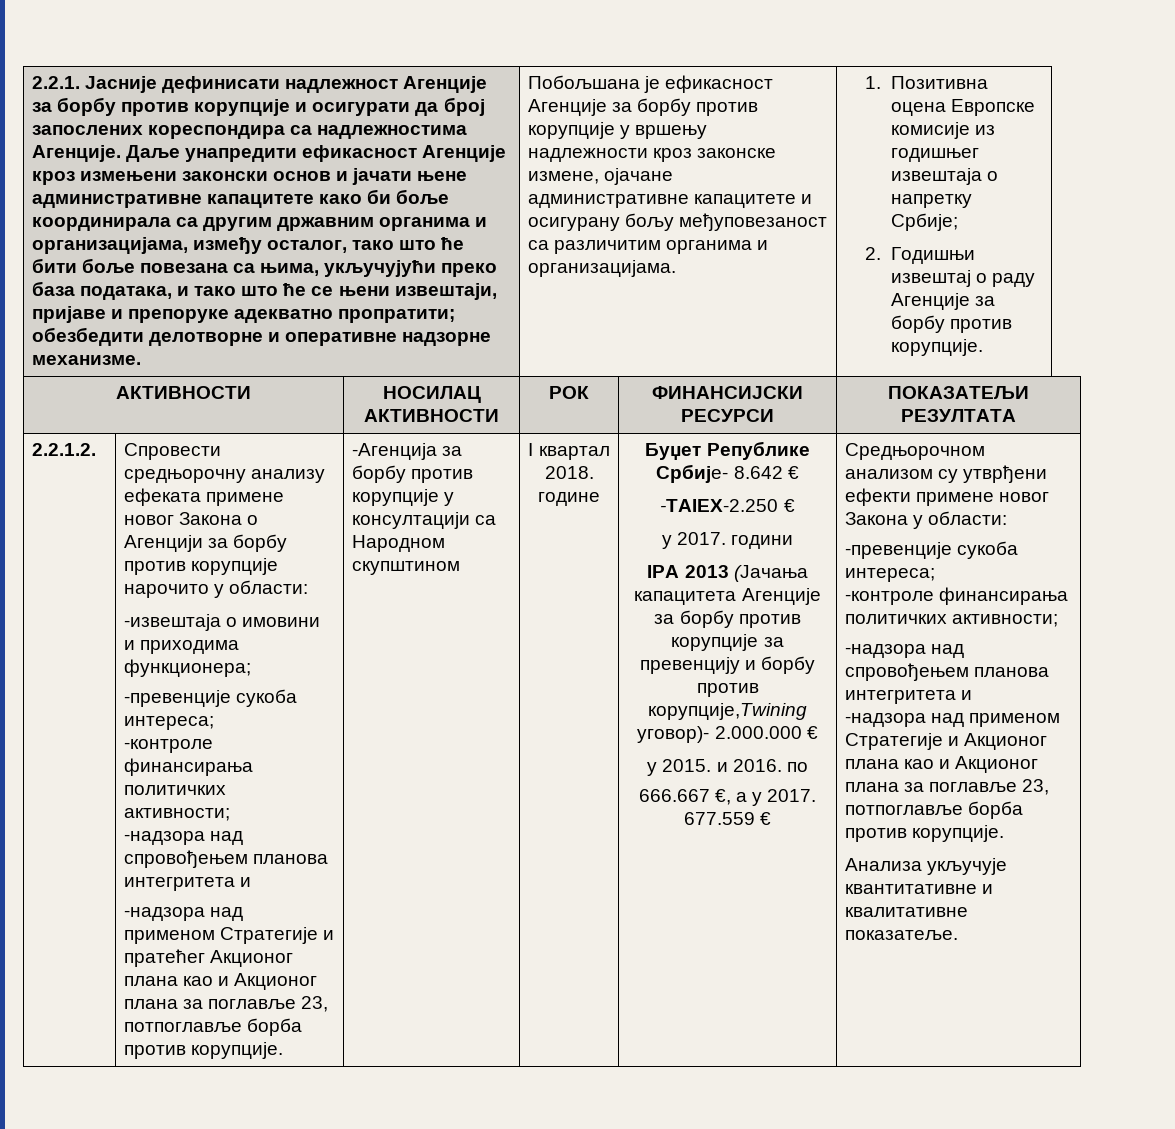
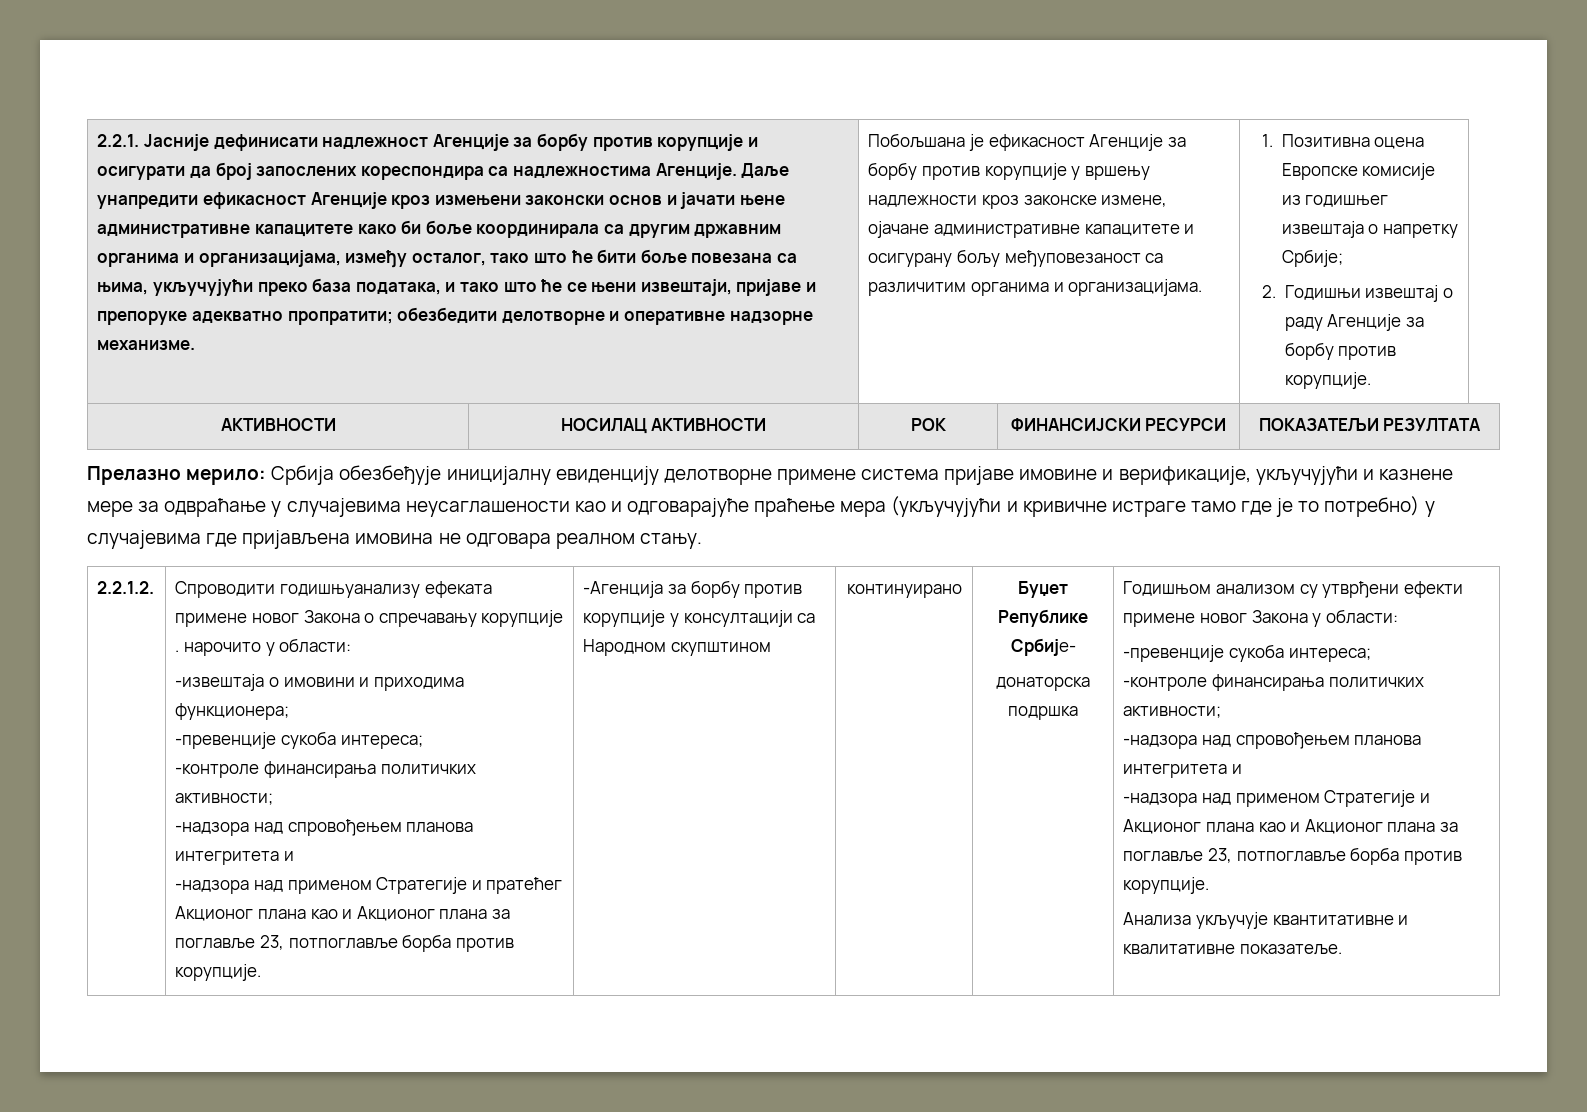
- 2.2.1.2. | Спрoвeсти средњорочну aнaлизу ефеката примене новог Закона о Aгeнциjи зa бoрбу прoтив кoрупциje нарочито у области:
+ Прелазно мерило: Србија обезбеђује иницијалну евиденцију делотворне примене система пријаве имовине и верификације, укључујући и казнене мере за одвраћање у случајевима неусаглашености као и одговарајуће праћење мера (укључујући и кривичне истраге тамо где је то потребно) у случајевима где пријављена имовина не одговара реалном стању.
+ 2.2.1.2. | Спроводити годишњуaнaлизу ефеката примене новог Закона о спречавању корупције . нарочито у области:
- I квaртaл 2018. године
+ континуирано
- Буџет Републике Србије- 8.642 €
- -TAIEX-2.250 €
- у 2017. години
- IPA 2013 (Јачања капацитета Агенције за борбу против корупције за превенцију и борбу против корупције,Тwining уговор)- 2.000.000 €
- у 2015. и 2016. по
- 666.667 €, а у 2017. 677.559 € | Средњорочном анализом су утврђени ефекти примене новог Закона у области:
+ Буџет Републике Србије-
+ донаторска подршка | Годишњом анализом су утврђени ефекти примене новог Закона у области:

